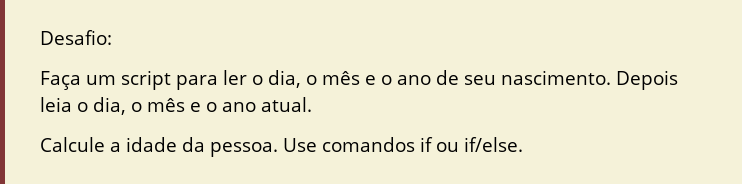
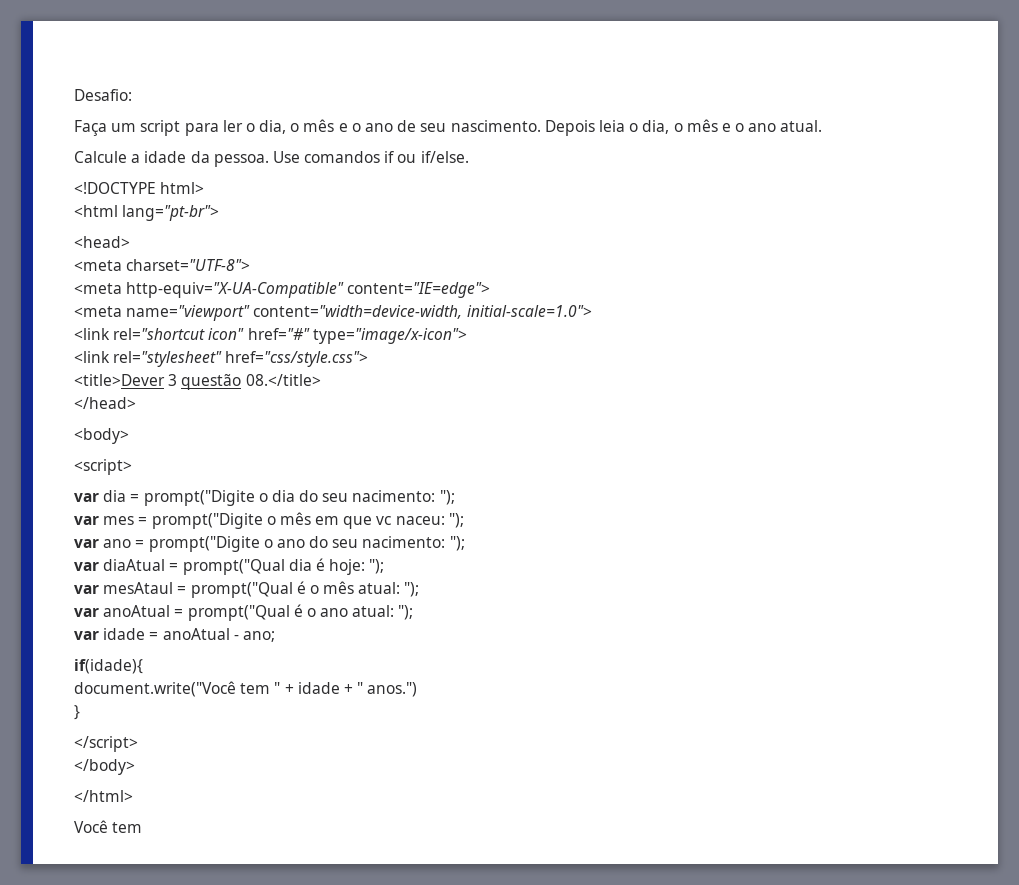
+ <!DOCTYPE html>
+ <html lang="pt-br">
+ <head>
+ <meta charset="UTF-8">
+ <meta http-equiv="X-UA-Compatible" content="IE=edge">
+ <meta name="viewport" content="width=device-width, initial-scale=1.0">
+ <link rel="shortcut icon" href="#" type="image/x-icon">
+ <link rel="stylesheet" href="css/style.css">
+ <title>Dever 3 questão 08.</title>
+ </head>
+ <body>
+ <script>
+ var dia = prompt("Digite o dia do seu nacimento: ");
+ var mes = prompt("Digite o mês em que vc naceu: ");
+ var ano = prompt("Digite o ano do seu nacimento: ");
+ var diaAtual = prompt("Qual dia é hoje: ");
+ var mesAtaul = prompt("Qual é o mês atual: ");
+ var anoAtual = prompt("Qual é o ano atual: ");
+ var idade = anoAtual - ano;
+ if(idade){
+ document.write("Você tem " + idade + " anos.")
+ }
+ </script>
+ </body>
+ </html>
+ Você tem

